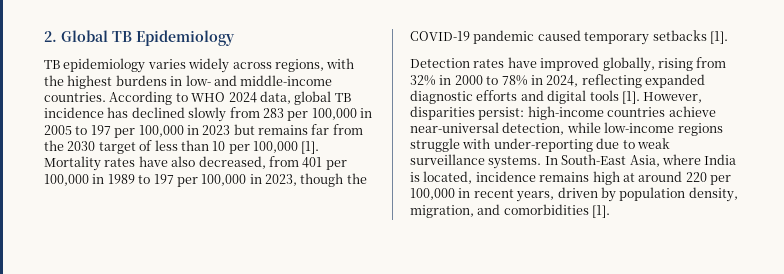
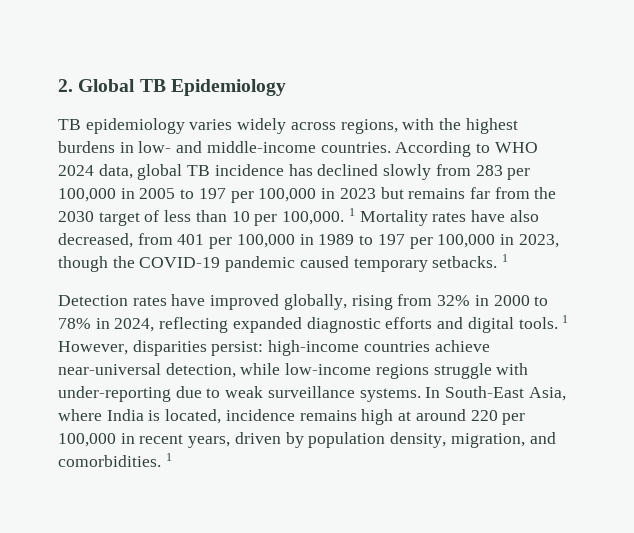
- According to WHO 2024 data, global TB incidence has declined slowly from 283 per 100,000 in 2005 to 197 per 100,000 in 2023 but remains far from the 2030 target of less than 10 per 100,000 [1]. Mortality rates have also decreased, from 401 per 100,000 in 1989 to 197 per 100,000 in 2023, though the COVID-19 pandemic caused temporary setbacks [1].
+ According to WHO 2024 data, global TB incidence has declined slowly from 283 per 100,000 in 2005 to 197 per 100,000 in 2023 but remains far from the 2030 target of less than 10 per 100,000. 1 Mortality rates have also decreased, from 401 per 100,000 in 1989 to 197 per 100,000 in 2023, though the COVID-19 pandemic caused temporary setbacks. 1
- Detection rates have improved globally, rising from 32% in 2000 to 78% in 2024, reflecting expanded diagnostic efforts and digital tools [1]. However, disparities persist: high-income countries achieve near-universal detection, while low-income regions struggle with under-reporting due to weak surveillance systems.
+ Detection rates have improved globally, rising from 32% in 2000 to 78% in 2024, reflecting expanded diagnostic efforts and digital tools. 1 However, disparities persist: high-income countries achieve near-universal detection, while low-income regions struggle with under-reporting due to weak surveillance systems.
- In South-East Asia, where India is located, incidence remains high at around 220 per 100,000 in recent years, driven by population density, migration, and comorbidities [1].
+ In South-East Asia, where India is located, incidence remains high at around 220 per 100,000 in recent years, driven by population density, migration, and comorbidities. 1

